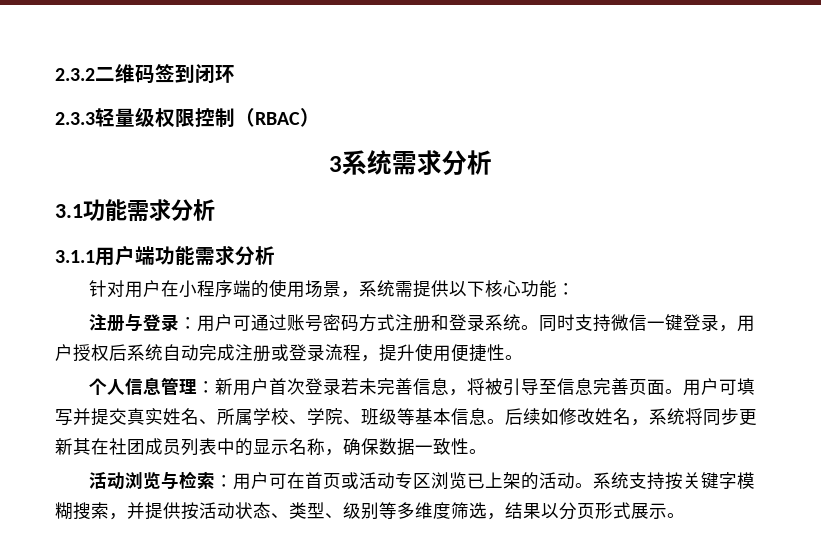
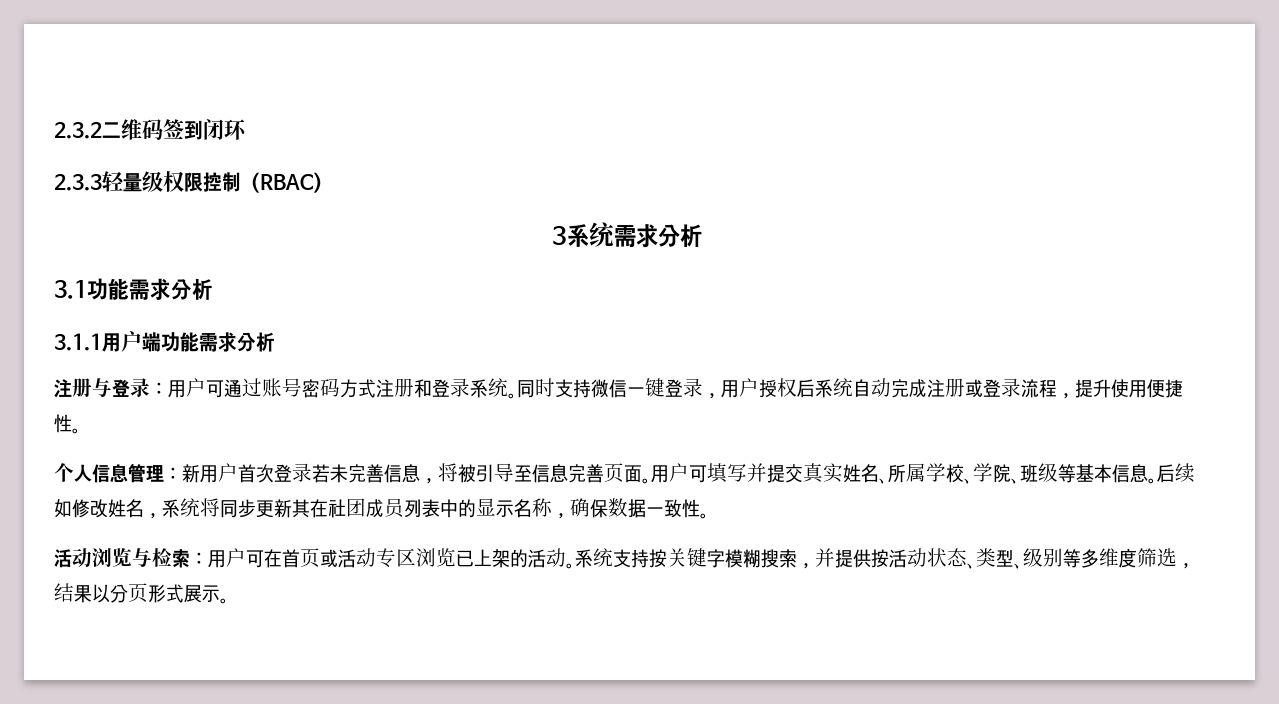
- 针对用户在小程序端的使用场景，系统需提供以下核心功能：

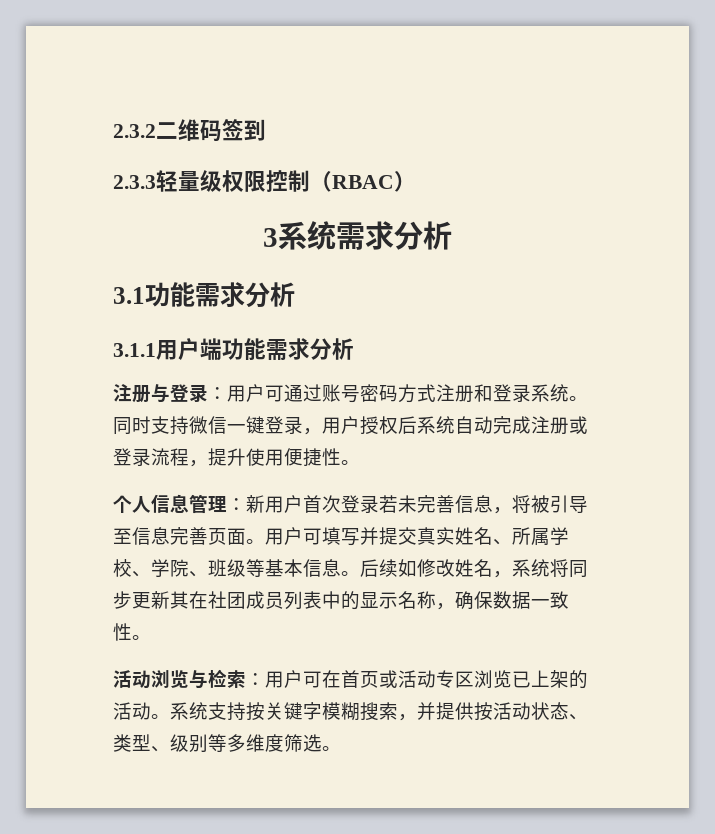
- 2.3.2二维码签到闭环
+ 2.3.2二维码签到
- 系统支持按关键字模糊搜索，并提供按活动状态、类型、级别等多维度筛选，结果以分页形式展示。
+ 系统支持按关键字模糊搜索，并提供按活动状态、类型、级别等多维度筛选。

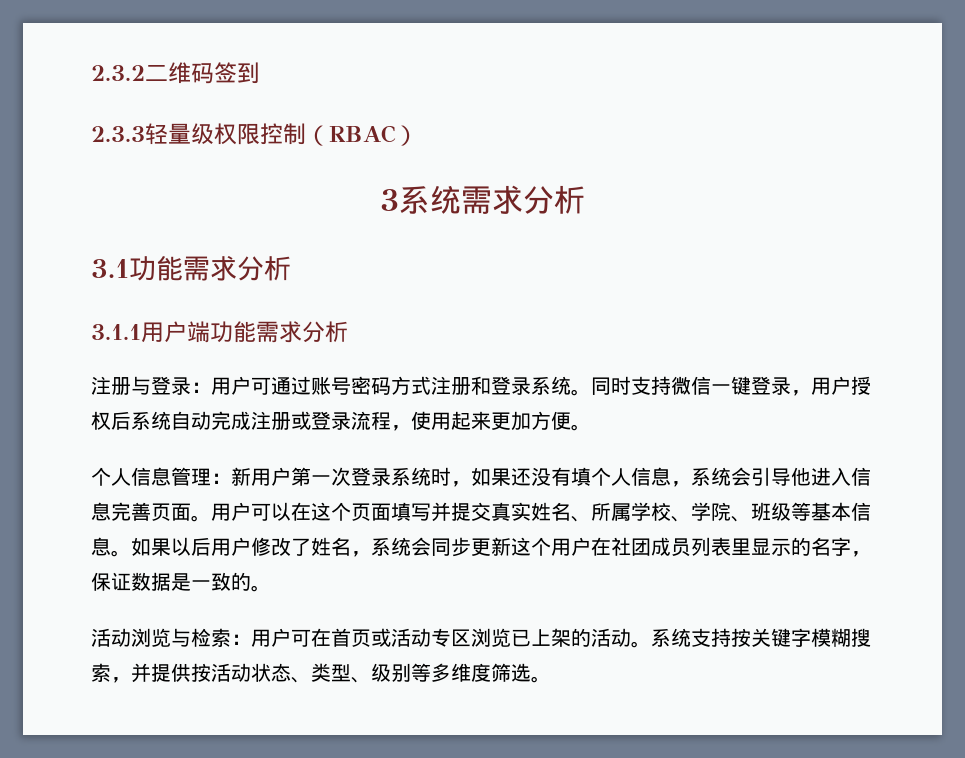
- 同时支持微信一键登录，用户授权后系统自动完成注册或登录流程，提升使用便捷性。
+ 同时支持微信一键登录，用户授权后系统自动完成注册或登录流程，使用起来更加方便。
- 个人信息管理：新用户首次登录若未完善信息，将被引导至信息完善页面。
+ 个人信息管理：新用户第一次登录系统时，如果还没有填个人信息，系统会引导他进入信息完善页面。
- 用户可填写并提交真实姓名、所属学校、学院、班级等基本信息。
+ 用户可以在这个页面填写并提交真实姓名、所属学校、学院、班级等基本信息。
- 后续如修改姓名，系统将同步更新其在社团成员列表中的显示名称，确保数据一致性。
+ 如果以后用户修改了姓名，系统会同步更新这个用户在社团成员列表里显示的名字，保证数据是一致的。

